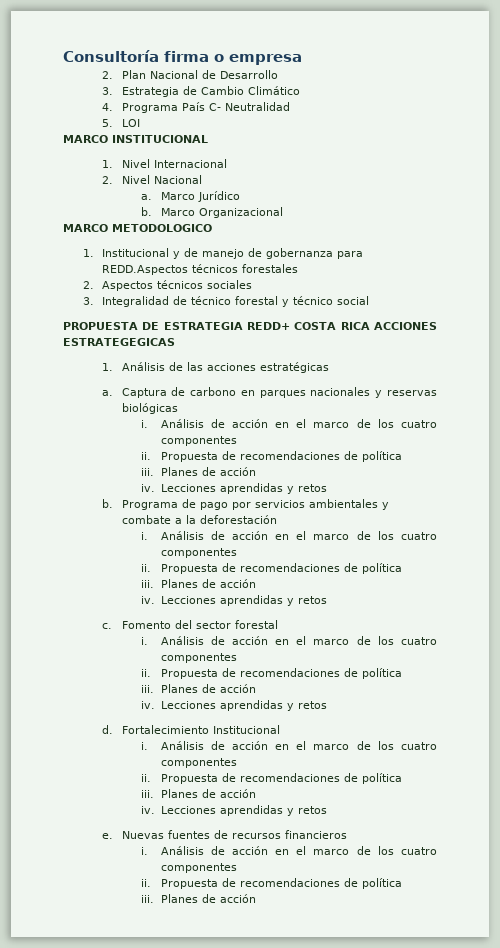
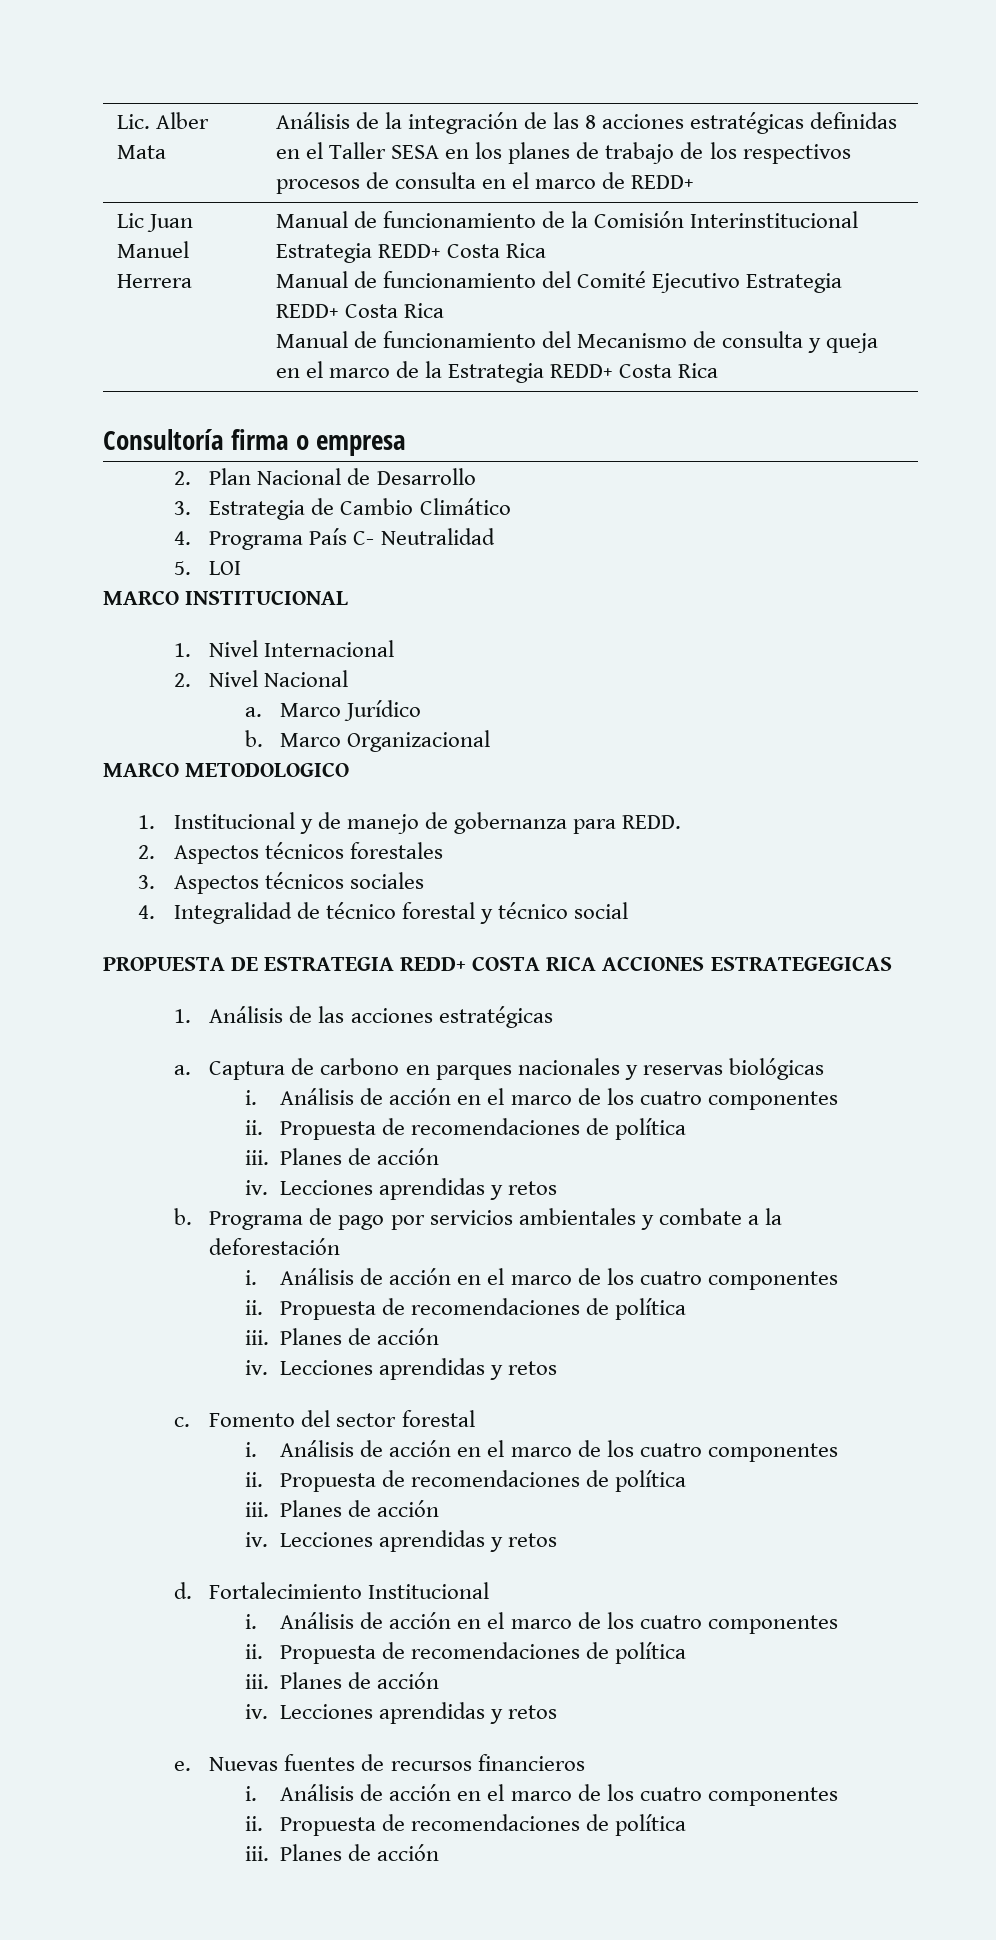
+ Lic. Alber Mata | Análisis de la integración de las 8 acciones estratégicas definidas en el Taller SESA en los planes de trabajo de los respectivos procesos de consulta en el marco de REDD+
+ Lic Juan Manuel Herrera | Manual de funcionamiento de la Comisión Interinstitucional Estrategia REDD+ Costa Rica
+ Manual de funcionamiento del Comité Ejecutivo Estrategia REDD+ Costa Rica
+ Manual de funcionamiento del Mecanismo de consulta y queja en el marco de la Estrategia REDD+ Costa Rica
- 1. Institucional y de manejo de gobernanza para REDD.Aspectos técnicos forestales
+ 1. Institucional y de manejo de gobernanza para REDD.
+ 2. Aspectos técnicos forestales
- 2. Aspectos técnicos sociales
+ 3. Aspectos técnicos sociales
- 3. Integralidad de técnico forestal y técnico social
+ 4. Integralidad de técnico forestal y técnico social

